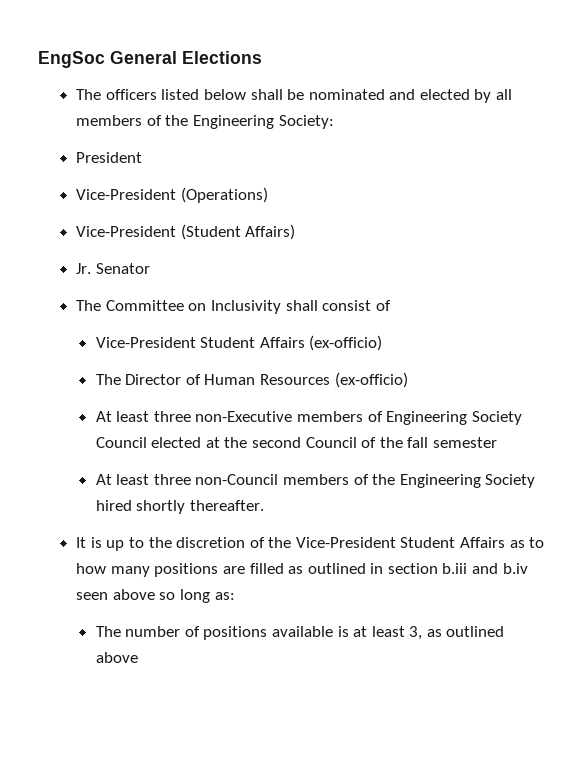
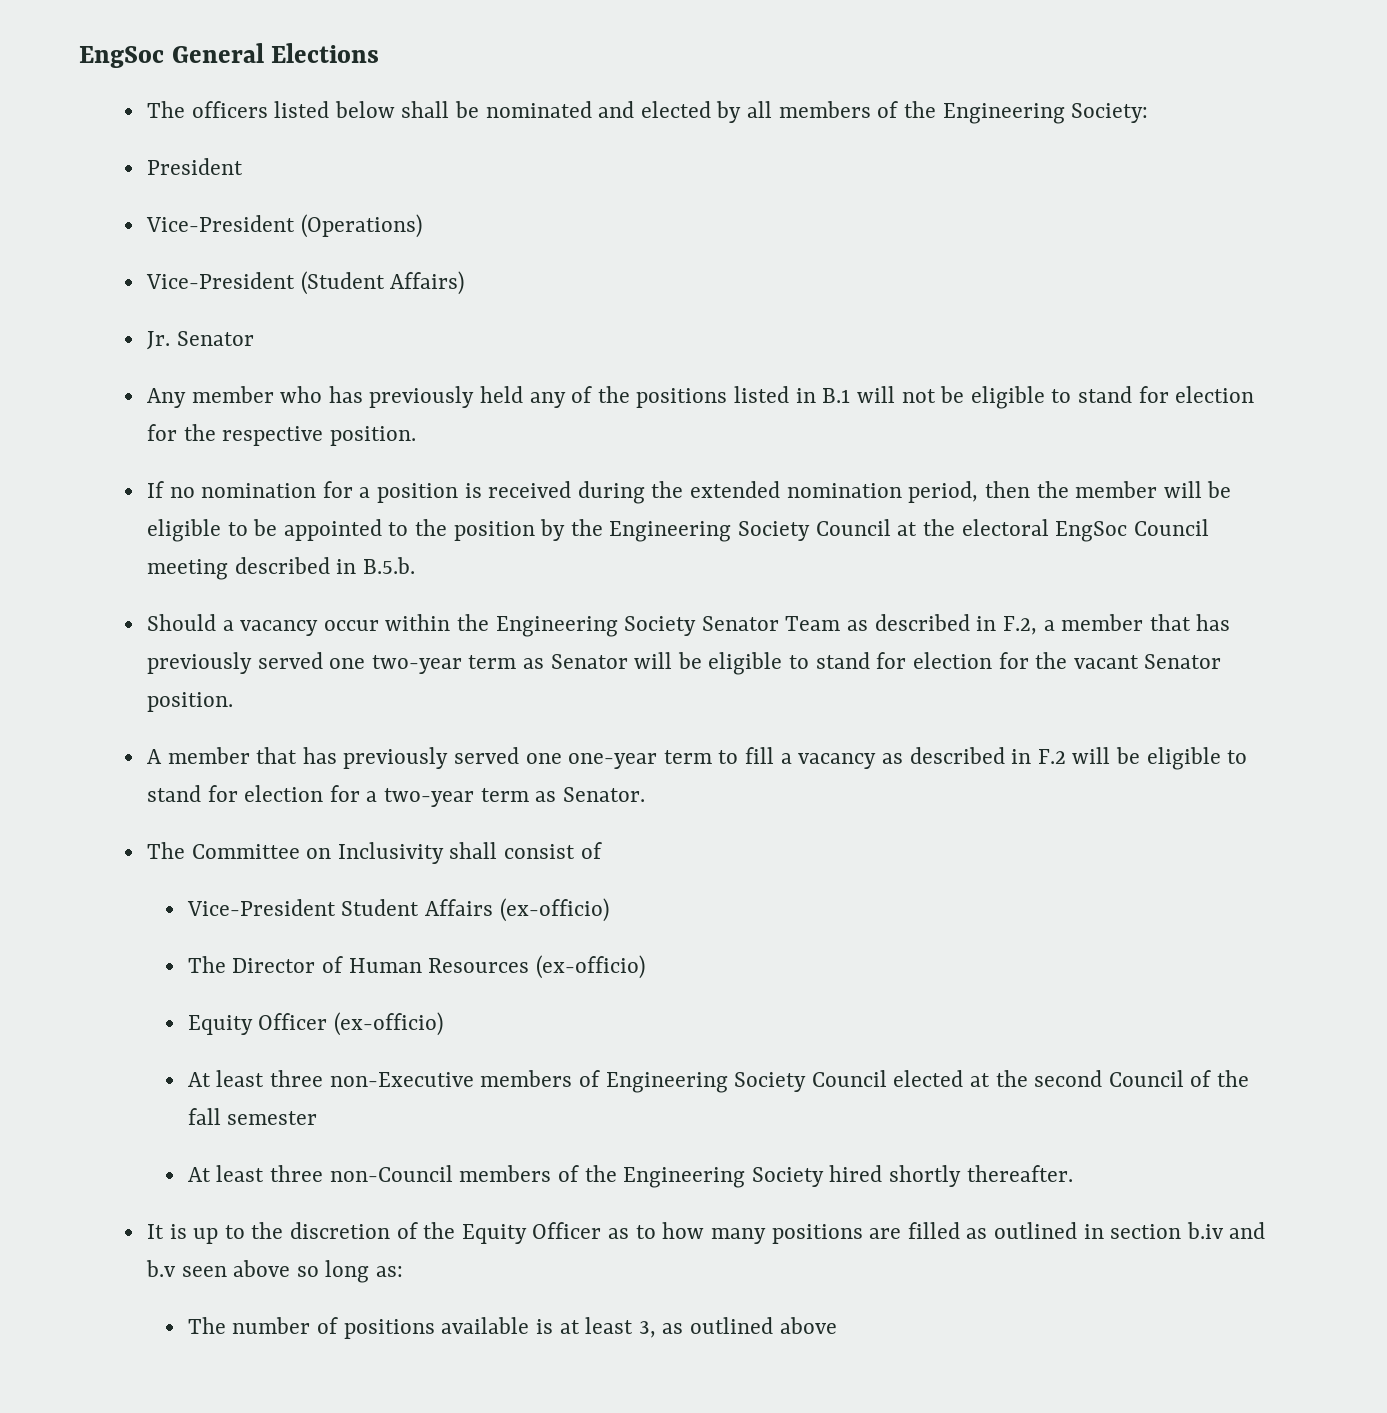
+ Any member who has previously held any of the positions listed in B.1 will not be eligible to stand for election for the respective position.
+ If no nomination for a position is received during the extended nomination period, then the member will be eligible to be appointed to the position by the Engineering Society Council at the electoral EngSoc Council meeting described in B.5.b.
+ Should a vacancy occur within the Engineering Society Senator Team as described in F.2, a member that has previously served one two-year term as Senator will be eligible to stand for election for the vacant Senator position.
+ A member that has previously served one one-year term to fill a vacancy as described in F.2 will be eligible to stand for election for a two-year term as Senator.
+ Equity Officer (ex-officio)
- It is up to the discretion of the Vice-President Student Affairs as to how many positions are filled as outlined in section b.iii and b.iv seen above so long as:
+ It is up to the discretion of the Equity Officer as to how many positions are filled as outlined in section b.iv and b.v seen above so long as:

